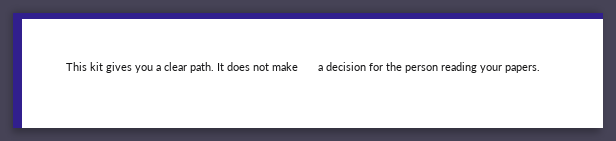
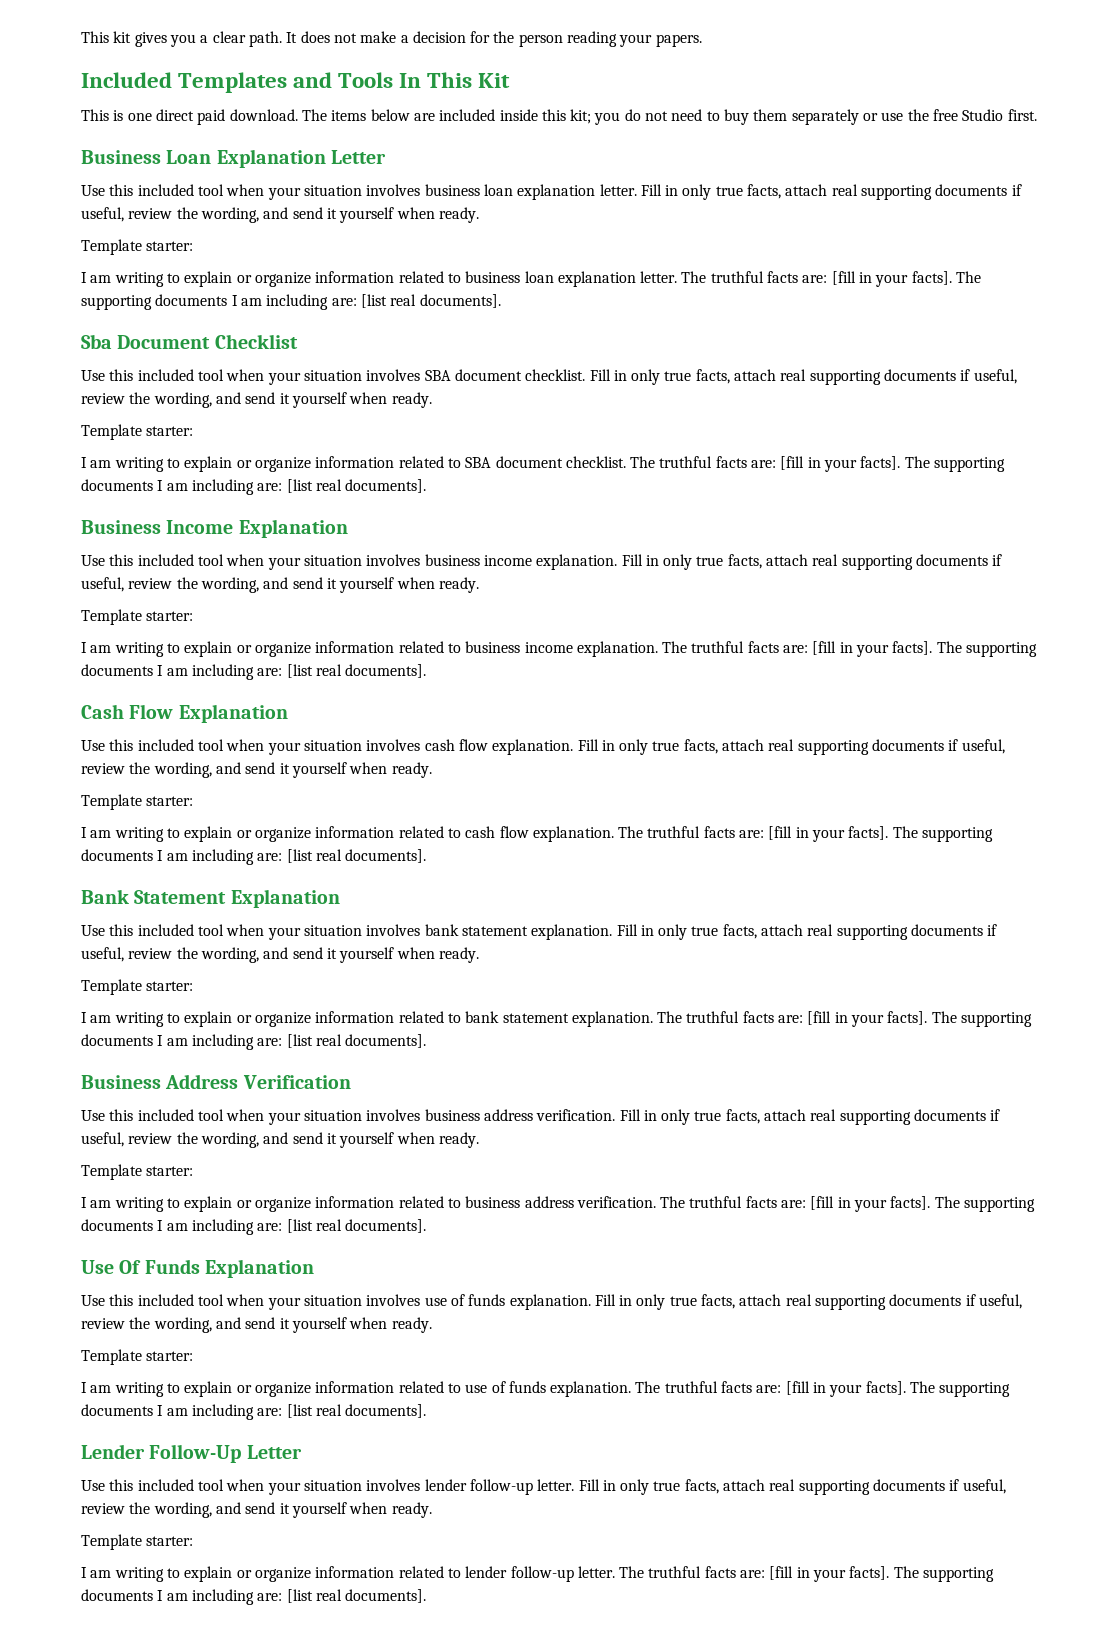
+ Included Templates and Tools In This Kit
+ This is one direct paid download. The items below are included inside this kit; you do not need to buy them separately or use the free Studio first.
+ Business Loan Explanation Letter
+ Use this included tool when your situation involves business loan explanation letter. Fill in only true facts, attach real supporting documents if useful, review the wording, and send it yourself when ready.
+ Template starter:
+ I am writing to explain or organize information related to business loan explanation letter. The truthful facts are: [fill in your facts]. The supporting documents I am including are: [list real documents].
+ Sba Document Checklist
+ Use this included tool when your situation involves SBA document checklist. Fill in only true facts, attach real supporting documents if useful, review the wording, and send it yourself when ready.
+ Template starter:
+ I am writing to explain or organize information related to SBA document checklist. The truthful facts are: [fill in your facts]. The supporting documents I am including are: [list real documents].
+ Business Income Explanation
+ Use this included tool when your situation involves business income explanation. Fill in only true facts, attach real supporting documents if useful, review the wording, and send it yourself when ready.
+ Template starter:
+ I am writing to explain or organize information related to business income explanation. The truthful facts are: [fill in your facts]. The supporting documents I am including are: [list real documents].
+ Cash Flow Explanation
+ Use this included tool when your situation involves cash flow explanation. Fill in only true facts, attach real supporting documents if useful, review the wording, and send it yourself when ready.
+ Template starter:
+ I am writing to explain or organize information related to cash flow explanation. The truthful facts are: [fill in your facts]. The supporting documents I am including are: [list real documents].
+ Bank Statement Explanation
+ Use this included tool when your situation involves bank statement explanation. Fill in only true facts, attach real supporting documents if useful, review the wording, and send it yourself when ready.
+ Template starter:
+ I am writing to explain or organize information related to bank statement explanation. The truthful facts are: [fill in your facts]. The supporting documents I am including are: [list real documents].
+ Business Address Verification
+ Use this included tool when your situation involves business address verification. Fill in only true facts, attach real supporting documents if useful, review the wording, and send it yourself when ready.
+ Template starter:
+ I am writing to explain or organize information related to business address verification. The truthful facts are: [fill in your facts]. The supporting documents I am including are: [list real documents].
+ Use Of Funds Explanation
+ Use this included tool when your situation involves use of funds explanation. Fill in only true facts, attach real supporting documents if useful, review the wording, and send it yourself when ready.
+ Template starter:
+ I am writing to explain or organize information related to use of funds explanation. The truthful facts are: [fill in your facts]. The supporting documents I am including are: [list real documents].
+ Lender Follow-Up Letter
+ Use this included tool when your situation involves lender follow-up letter. Fill in only true facts, attach real supporting documents if useful, review the wording, and send it yourself when ready.
+ Template starter:
+ I am writing to explain or organize information related to lender follow-up letter. The truthful facts are: [fill in your facts]. The supporting documents I am including are: [list real documents].

